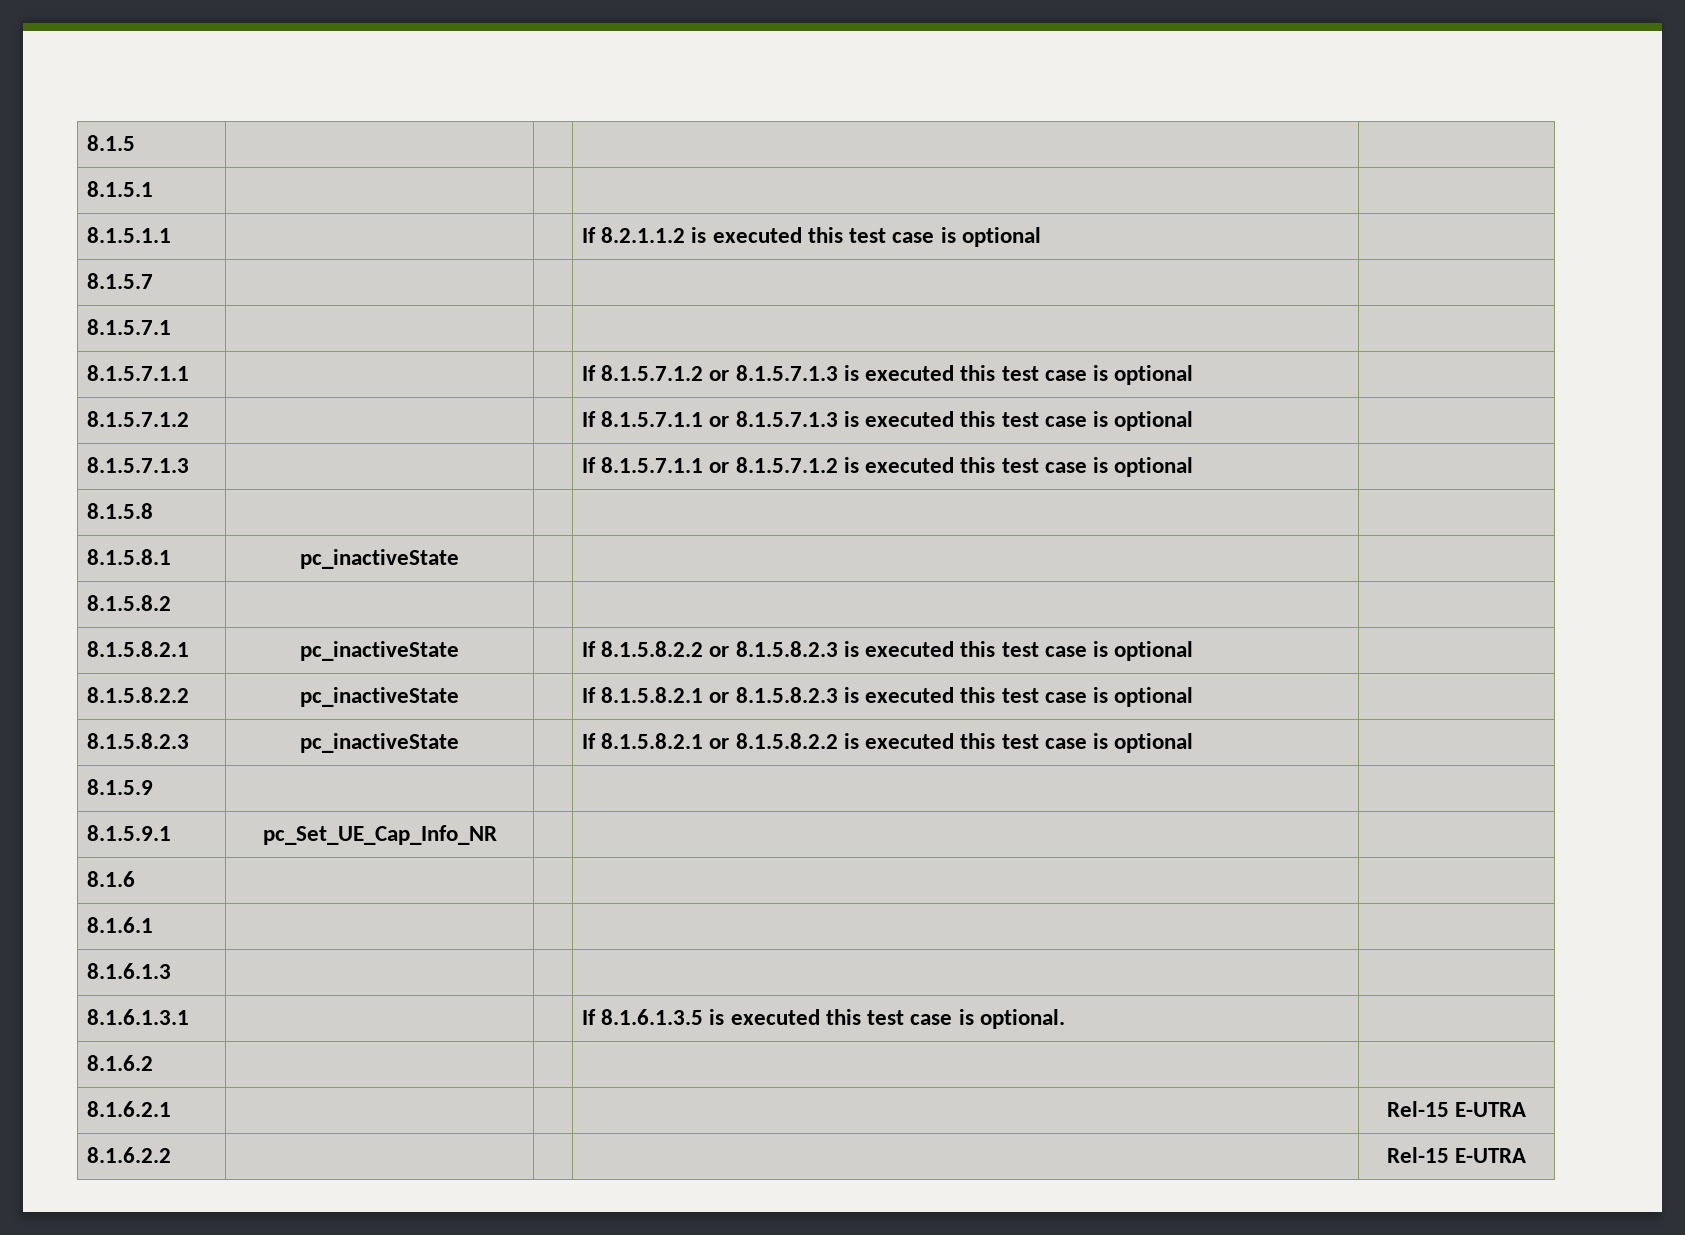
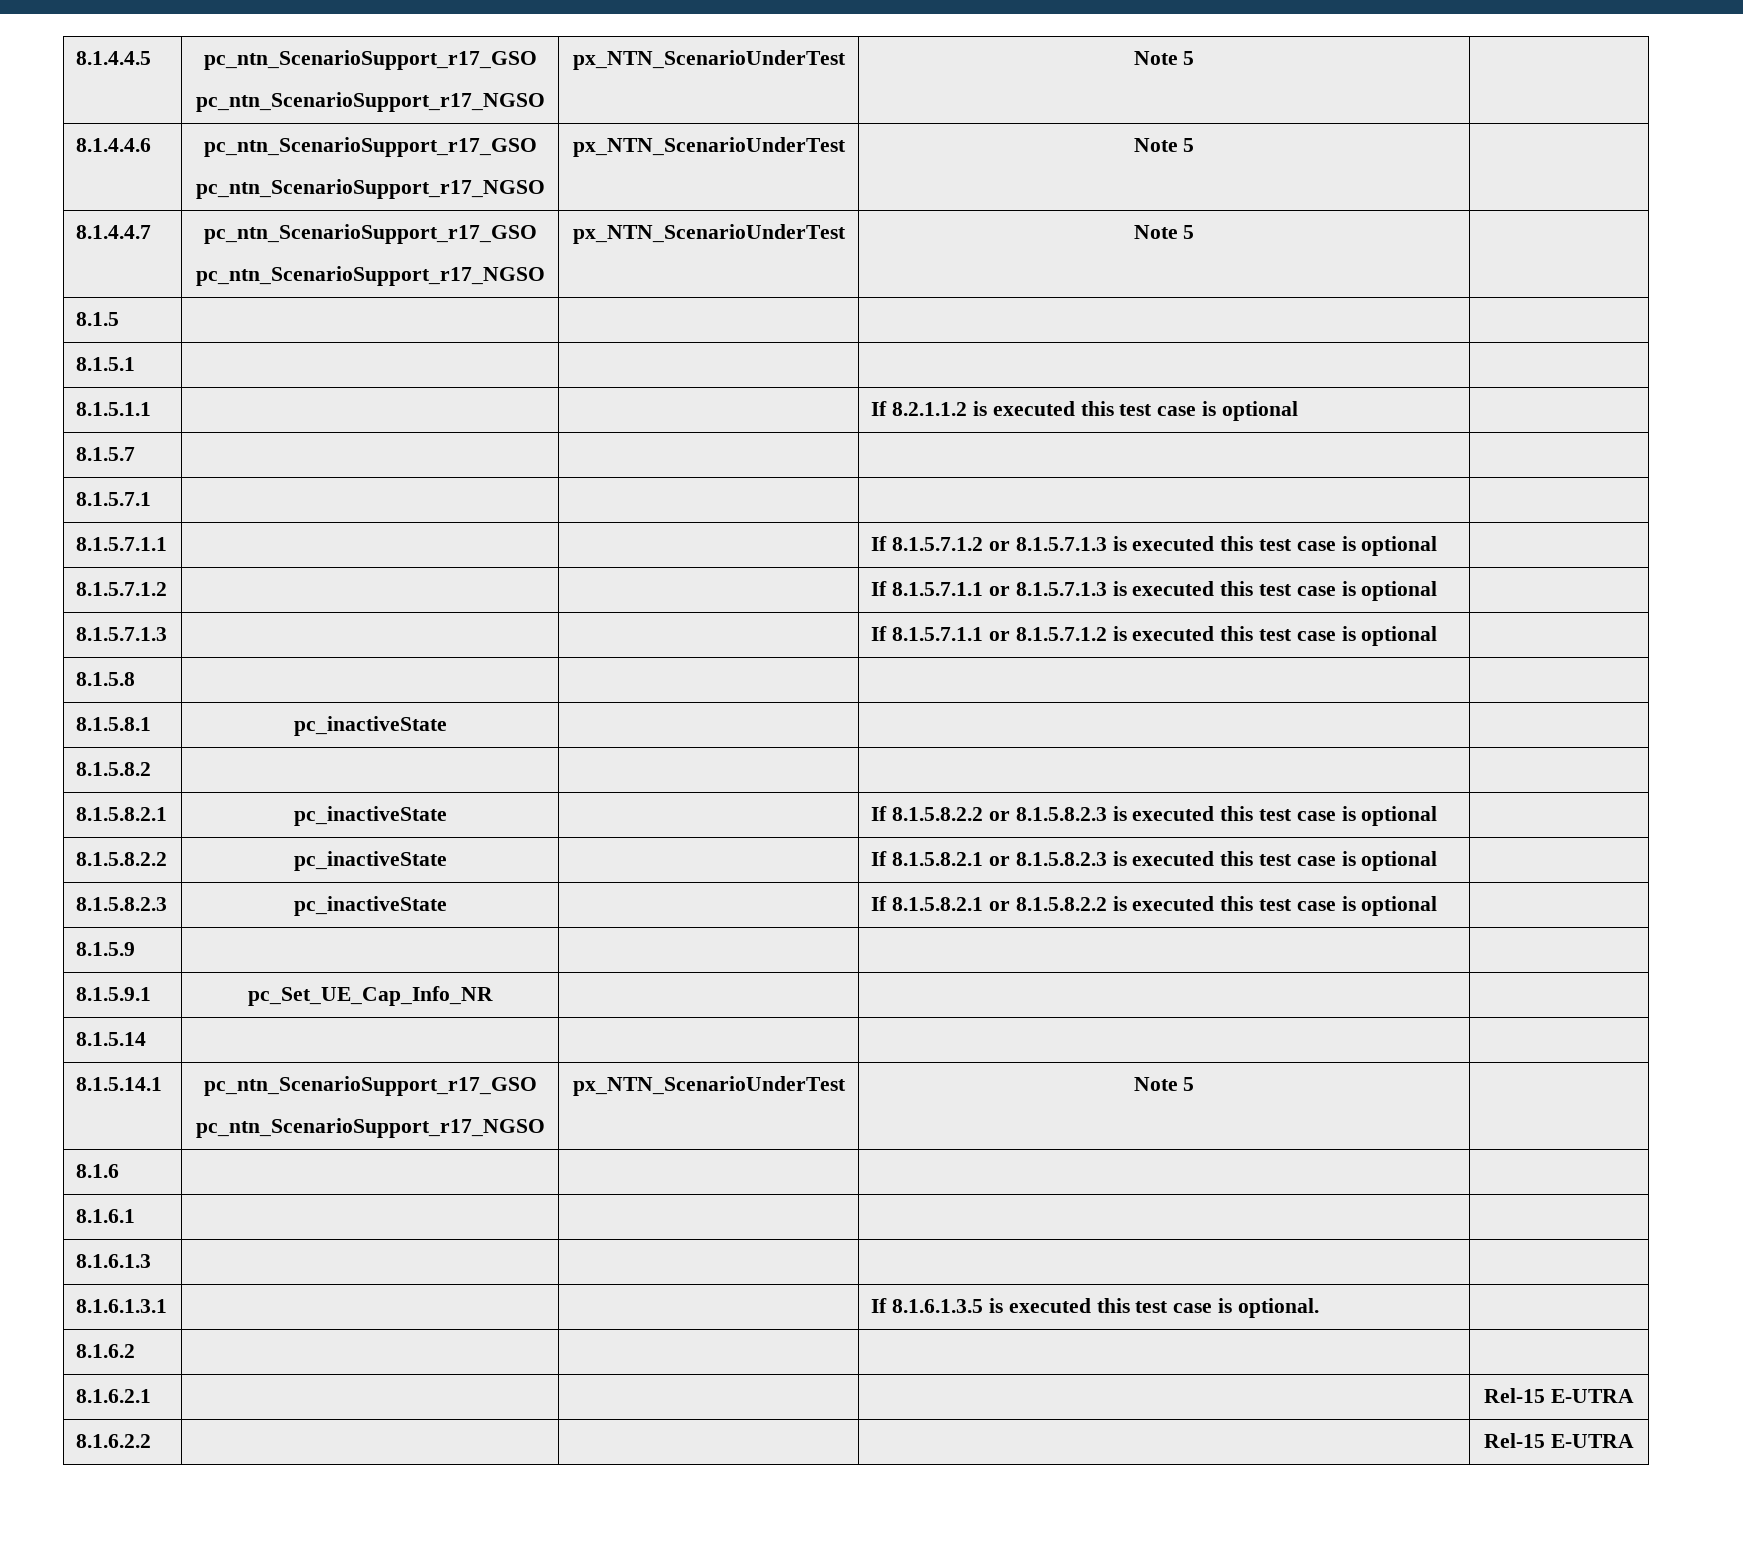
+ 8.1.4.4.5 | pc_ntn_ScenarioSupport_r17_GSO
+ pc_ntn_ScenarioSupport_r17_NGSO | px_NTN_ScenarioUnderTest | Note 5 |
+ 8.1.4.4.6 | pc_ntn_ScenarioSupport_r17_GSO
+ pc_ntn_ScenarioSupport_r17_NGSO | px_NTN_ScenarioUnderTest | Note 5 |
+ 8.1.4.4.7 | pc_ntn_ScenarioSupport_r17_GSO
+ pc_ntn_ScenarioSupport_r17_NGSO | px_NTN_ScenarioUnderTest | Note 5 |
+ 8.1.5.14 | | | |
+ 8.1.5.14.1 | pc_ntn_ScenarioSupport_r17_GSO
+ pc_ntn_ScenarioSupport_r17_NGSO | px_NTN_ScenarioUnderTest | Note 5 |

